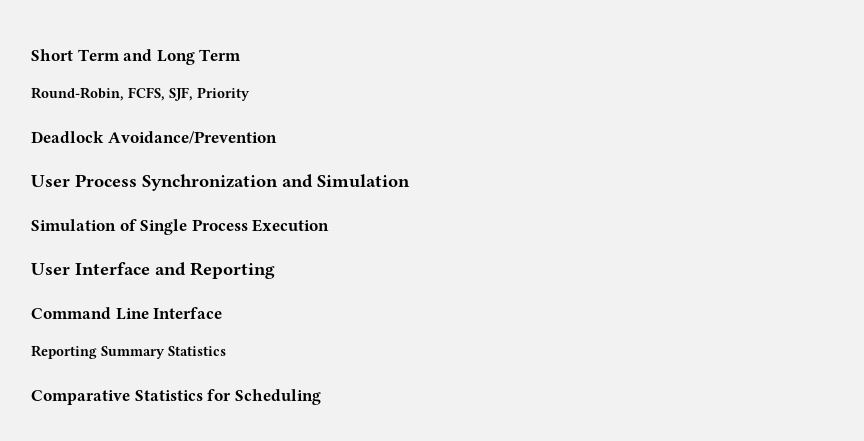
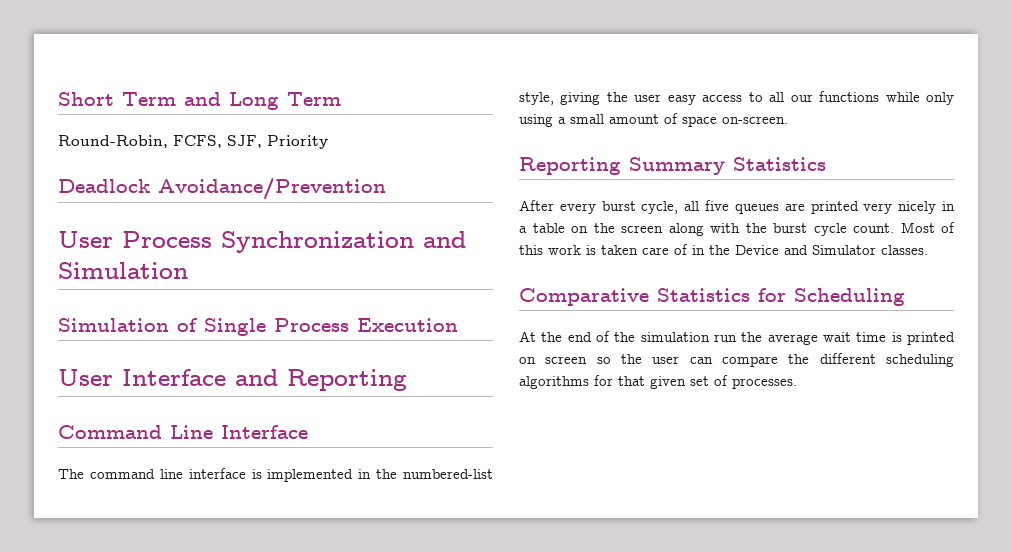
+ The command line interface is implemented in the numbered-list style, giving the user easy access to all our functions while only using a small amount of space on-screen.
  Reporting Summary Statistics
+ After every burst cycle, all five queues are printed very nicely in a table on the screen along with the burst cycle count. Most of this work is taken care of in the Device and Simulator classes.
  Comparative Statistics for Scheduling
+ At the end of the simulation run the average wait time is printed on screen so the user can compare the different scheduling algorithms for that given set of processes.

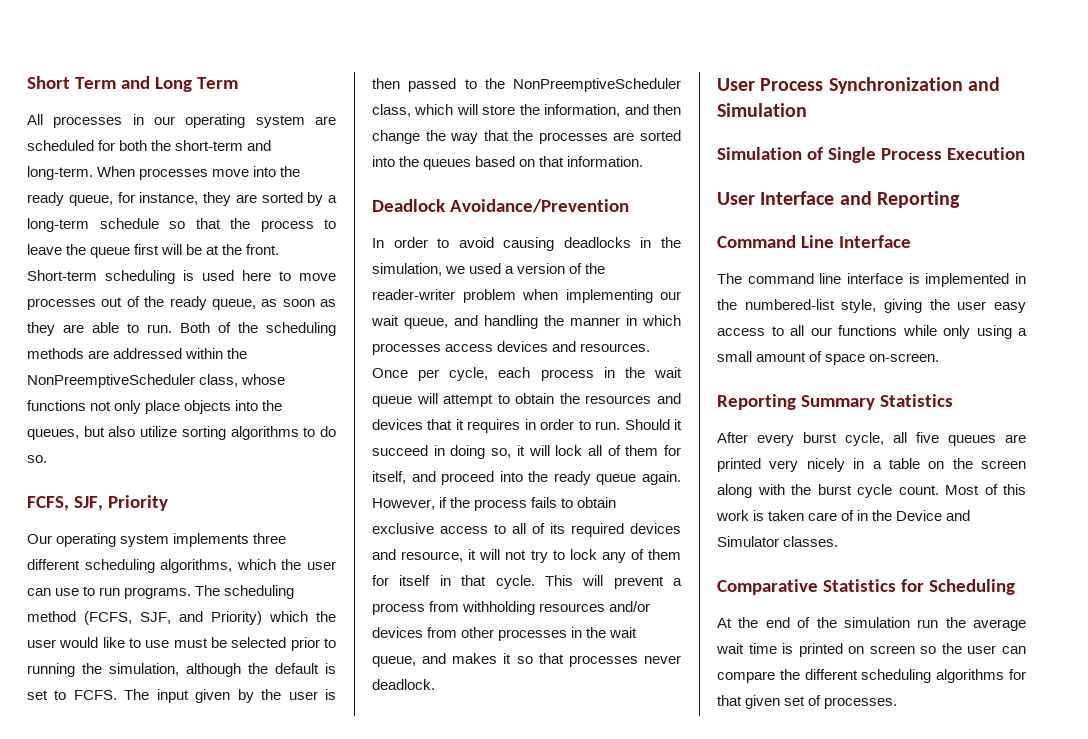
- Round-Robin, FCFS, SJF, Priority
+ All processes in our operating system are scheduled for both the short-term and long-term. When processes move into the ready queue, for instance, they are sorted by a long-term schedule so that the process to leave the queue first will be at the front. Short-term scheduling is used here to move processes out of the ready queue, as soon as they are able to run. Both of the scheduling methods are addressed within the NonPreemptiveScheduler class, whose functions not only place objects into the queues, but also utilize sorting algorithms to do so.
+ FCFS, SJF, Priority
+ Our operating system implements three different scheduling algorithms, which the user can use to run programs. The scheduling method (FCFS, SJF, and Priority) which the user would like to use must be selected prior to running the simulation, although the default is set to FCFS. The input given by the user is then passed to the NonPreemptiveScheduler class, which will store the information, and then change the way that the processes are sorted into the queues based on that information.
  Deadlock Avoidance/Prevention
+ In order to avoid causing deadlocks in the simulation, we used a version of the reader-writer problem when implementing our wait queue, and handling the manner in which processes access devices and resources. Once per cycle, each process in the wait queue will attempt to obtain the resources and devices that it requires in order to run. Should it succeed in doing so, it will lock all of them for itself, and proceed into the ready queue again. However, if the process fails to obtain exclusive access to all of its required devices and resource, it will not try to lock any of them for itself in that cycle. This will prevent a process from withholding resources and/or devices from other processes in the wait queue, and makes it so that processes never deadlock.

